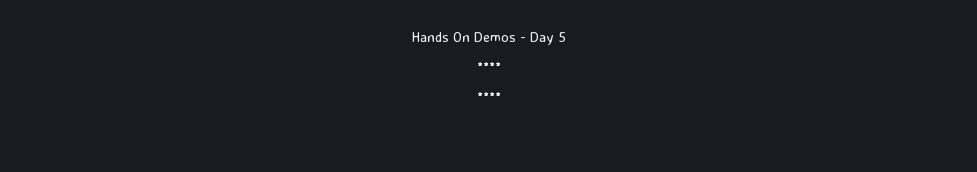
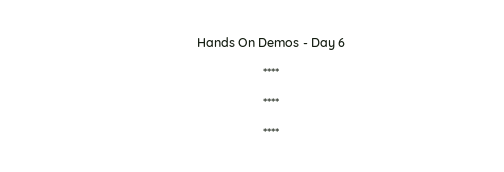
- Hands On Demos - Day 5
+ Hands On Demos - Day 6
+ ****

